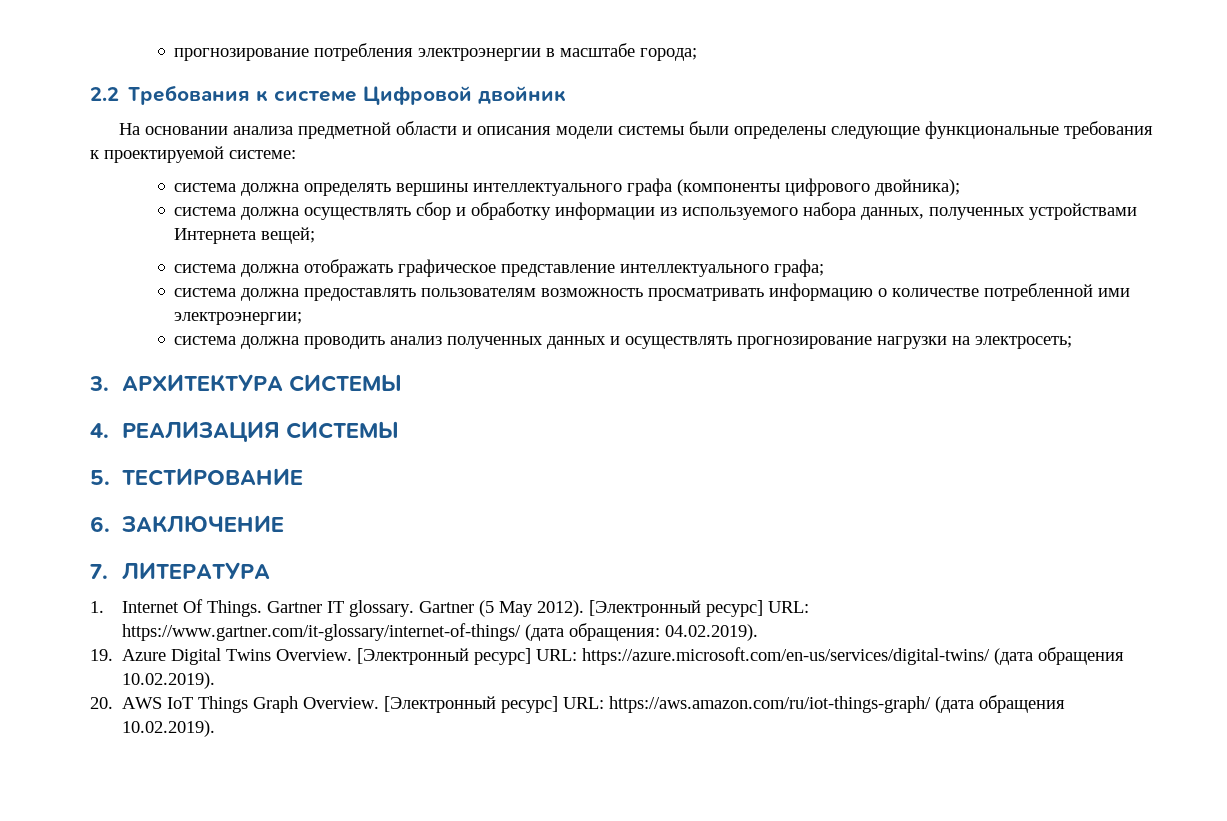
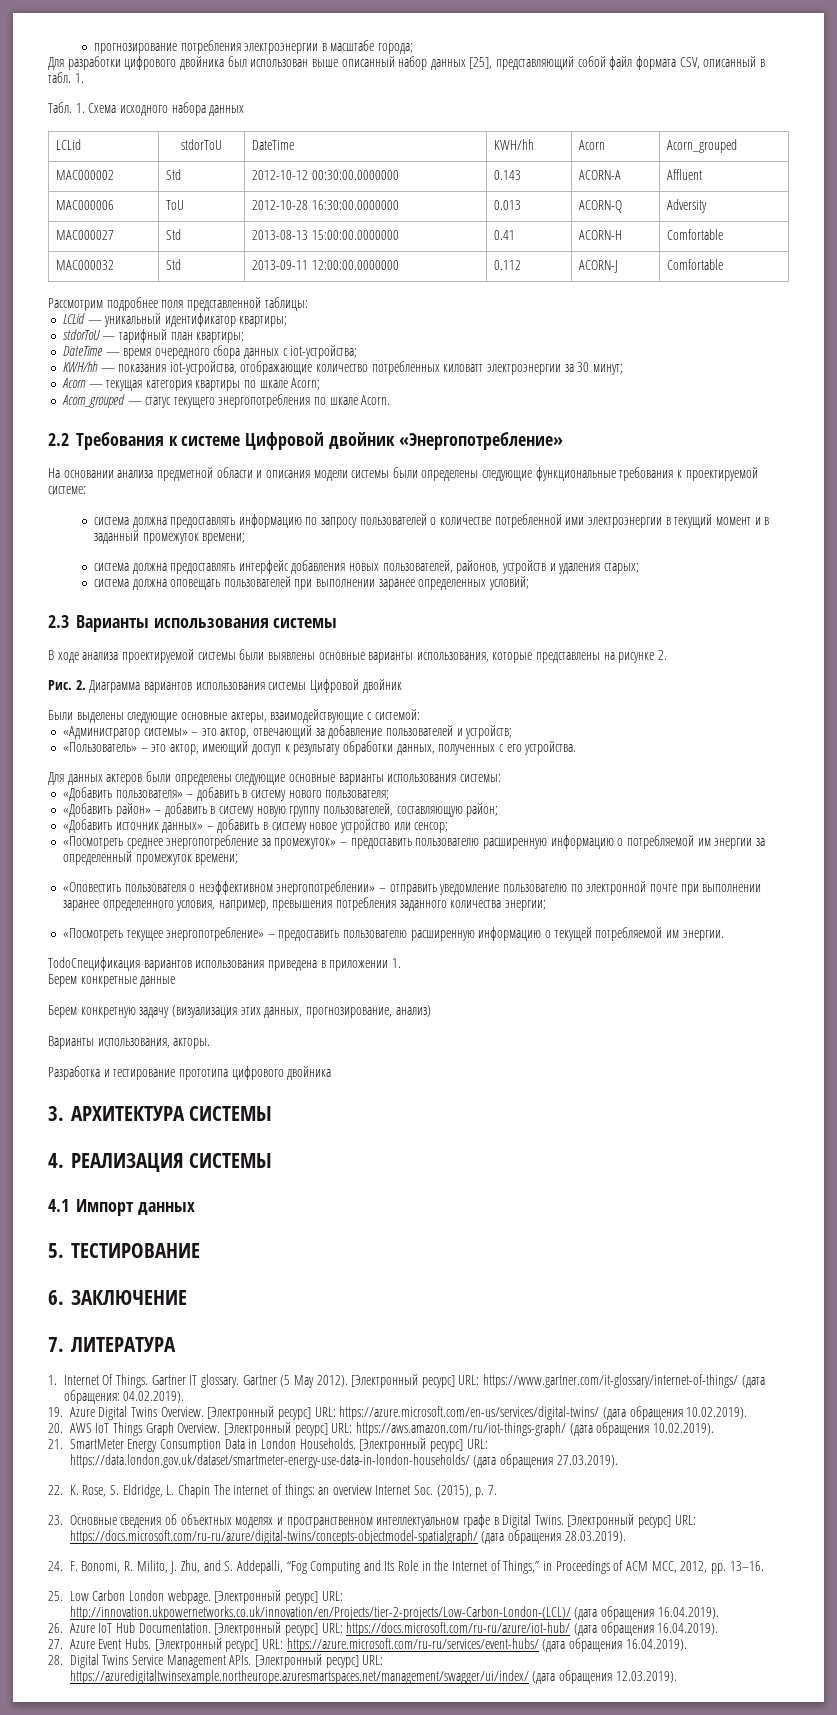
+ Для разработки цифрового двойника был использован выше описанный набор данных [25], представляющий собой файл формата CSV, описанный в табл. 1.
+ Табл. 1. Схема исходного набора данных
+ LCLid | stdorToU | DateTime | KWH/hh | Acorn | Acorn_grouped
+ MAC000002 | Std | 2012-10-12 00:30:00.0000000 | 0.143 | ACORN-A | Affluent
+ MAC000006 | ToU | 2012-10-28 16:30:00.0000000 | 0.013 | ACORN-Q | Adversity
+ MAC000027 | Std | 2013-08-13 15:00:00.0000000 | 0.41 | ACORN-H | Comfortable
+ MAC000032 | Std | 2013-09-11 12:00:00.0000000 | 0.112 | ACORN-J | Comfortable
+ Рассмотрим подробнее поля представленной таблицы:
+ LCLid — уникальный идентификатор квартиры;
+ stdorToU — тарифный план квартиры;
+ DateTime — время очередного сбора данных с iot-устройства;
+ KWH/hh — показания iot-устройства, отображающие количество потребленных киловатт электроэнергии за 30 минут;
+ Acorn — текущая категория квартиры по шкале Acorn;
+ Acorn_grouped — статус текущего энергопотребления по шкале Acorn.
- 2.2 Требования к системе Цифровой двойник
+ 2.2 Требования к системе Цифровой двойник «Энергопотребление»
- система должна определять вершины интеллектуального графа (компоненты цифрового двойника);
- система должна осуществлять сбор и обработку информации из используемого набора данных, полученных устройствами Интернета вещей;
- система должна отображать графическое представление интеллектуального графа;
- система должна предоставлять пользователям возможность просматривать информацию о количестве потребленной ими электроэнергии;
- система должна проводить анализ полученных данных и осуществлять прогнозирование нагрузки на электросеть;
+ система должна предоставлять информацию по запросу пользователей о количестве потребленной ими электроэнергии в текущий момент и в заданный промежуток времени;
+ система должна предоставлять интерфейс добавления новых пользователей, районов, устройств и удаления старых;
+ система должна оповещать пользователей при выполнении заранее определенных условий;
+ 2.3 Варианты использования системы
+ В ходе анализа проектируемой системы были выявлены основные варианты использования, которые представлены на рисунке 2.
+ Рис. 2. Диаграмма вариантов использования системы Цифровой двойник
+ Были выделены следующие основные актеры, взаимодействующие с системой:
+ «Администратор системы» – это актор, отвечающий за добавление пользователей и устройств;
+ «Пользователь» – это актор, имеющий доступ к результату обработки данных, полученных с его устройства.
+ Для данных актеров были определены следующие основные варианты использования системы:
+ «Добавить пользователя» – добавить в систему нового пользователя;
+ «Добавить район» – добавить в систему новую группу пользователей, составляющую район;
+ «Добавить источник данных» – добавить в систему новое устройство или сенсор;
+ «Посмотреть среднее энергопотребление за промежуток» – предоставить пользователю расширенную информацию о потребляемой им энергии за определенный промежуток времени;
+ «Оповестить пользователя о неэффективном энергопотреблении» – отправить уведомление пользователю по электронной почте при выполнении заранее определенного условия, например, превышения потребления заданного количества энергии;
+ «Посмотреть текущее энергопотребление» – предоставить пользователю расширенную информацию о текущей потребляемой им энергии.
+ TodoСпецификация вариантов использования приведена в приложении 1.
+ Берем конкретные данные
+ Берем конкретную задачу (визуализация этих данных, прогнозирование, анализ)
+ Варианты использования, акторы.
+ Разработка и тестирование прототипа цифрового двойника
+ 4.1 Импорт данных
+ 21. SmartMeter Energy Consumption Data in London Households. [Электронный ресурс] URL: https://data.london.gov.uk/dataset/smartmeter-energy-use-data-in-london-households/ (дата обращения 27.03.2019).
+ 22. K. Rose, S. Eldridge, L. Chapin The internet of things: an overview Internet Soc. (2015), p. 7.
+ 23. Основные сведения об объектных моделях и пространственном интеллектуальном графе в Digital Twins. [Электронный ресурс] URL: https://docs.microsoft.com/ru-ru/azure/digital-twins/concepts-objectmodel-spatialgraph/ (дата обращения 28.03.2019).
+ 24. F. Bonomi, R. Milito, J. Zhu, and S. Addepalli, “Fog Computing and Its Role in the Internet of Things,” in Proceedings of ACM MCC, 2012, pp. 13–16.
+ 25. Low Carbon London webpage. [Электронный ресурс] URL: http://innovation.ukpowernetworks.co.uk/innovation/en/Projects/tier-2-projects/Low-Carbon-London-(LCL)/ (дата обращения 16.04.2019).
+ 26. Azure IoT Hub Documentation. [Электронный ресурс] URL: https://docs.microsoft.com/ru-ru/azure/iot-hub/ (дата обращения 16.04.2019).
+ 27. Azure Event Hubs. [Электронный ресурс] URL: https://azure.microsoft.com/ru-ru/services/event-hubs/ (дата обращения 16.04.2019).
+ 28. Digital Twins Service Management APIs. [Электронный ресурс] URL: https://azuredigitaltwinsexample.northeurope.azuresmartspaces.net/management/swagger/ui/index/ (дата обращения 12.03.2019).

